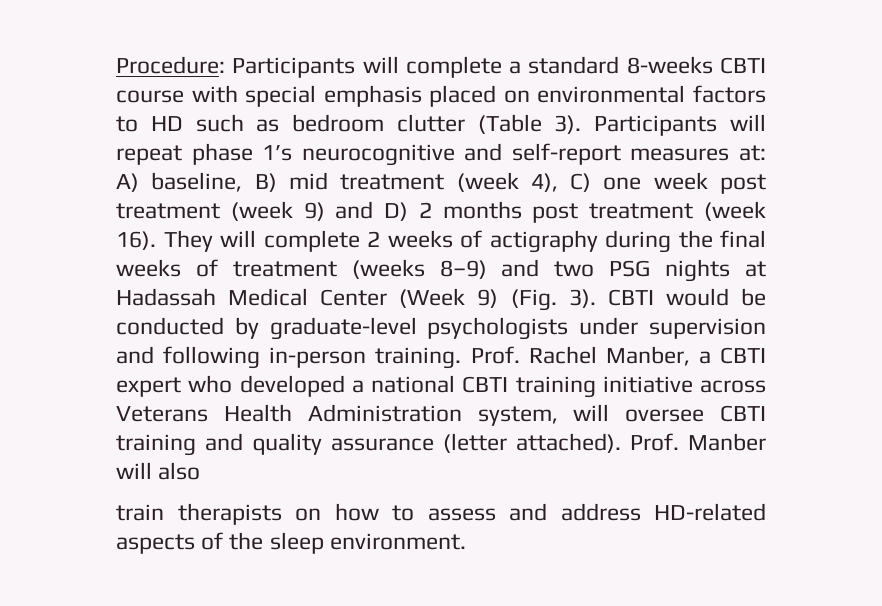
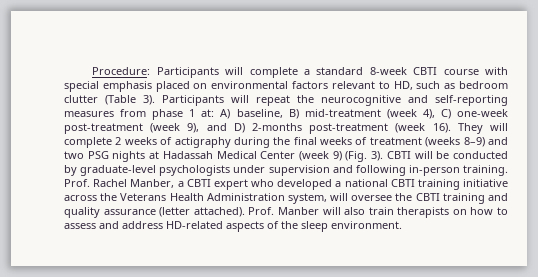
- Procedure: Participants will complete a standard 8-weeks CBTI course with special emphasis placed on environmental factors to HD such as bedroom clutter (Table 3).
+ Procedure: Participants will complete a standard 8-week CBTI course with special emphasis placed on environmental factors relevant to HD, such as bedroom clutter (Table 3).
- Participants will repeat phase 1’s neurocognitive and self-report measures at: A) baseline, B) mid treatment (week 4), C) one week post treatment (week 9) and D) 2 months post treatment (week 16).
+ Participants will repeat the neurocognitive and self-reporting measures from phase 1 at: A) baseline, B) mid-treatment (week 4), C) one-week post-treatment (week 9), and D) 2-months post-treatment (week 16).
- They will complete 2 weeks of actigraphy during the final weeks of treatment (weeks 8–9) and two PSG nights at Hadassah Medical Center (Week 9) (Fig. 3).
+ They will complete 2 weeks of actigraphy during the final weeks of treatment (weeks 8–9) and two PSG nights at Hadassah Medical Center (week 9) (Fig. 3).
- CBTI would be conducted by graduate-level psychologists under supervision and following in-person training.
+ CBTI will be conducted by graduate-level psychologists under supervision and following in-person training.
- Prof. Rachel Manber, a CBTI expert who developed a national CBTI training initiative across Veterans Health Administration system, will oversee CBTI training and quality assurance (letter attached).
+ Prof. Rachel Manber, a CBTI expert who developed a national CBTI training initiative across the Veterans Health Administration system, will oversee the CBTI training and quality assurance (letter attached).
- Prof. Manber will also
- train therapists on how to assess and address HD-related aspects of the sleep environment.
+ Prof. Manber will also train therapists on how to assess and address HD-related aspects of the sleep environment.

